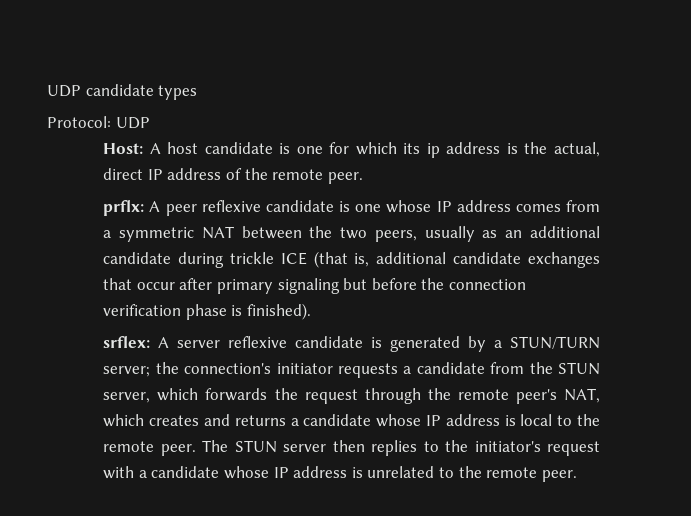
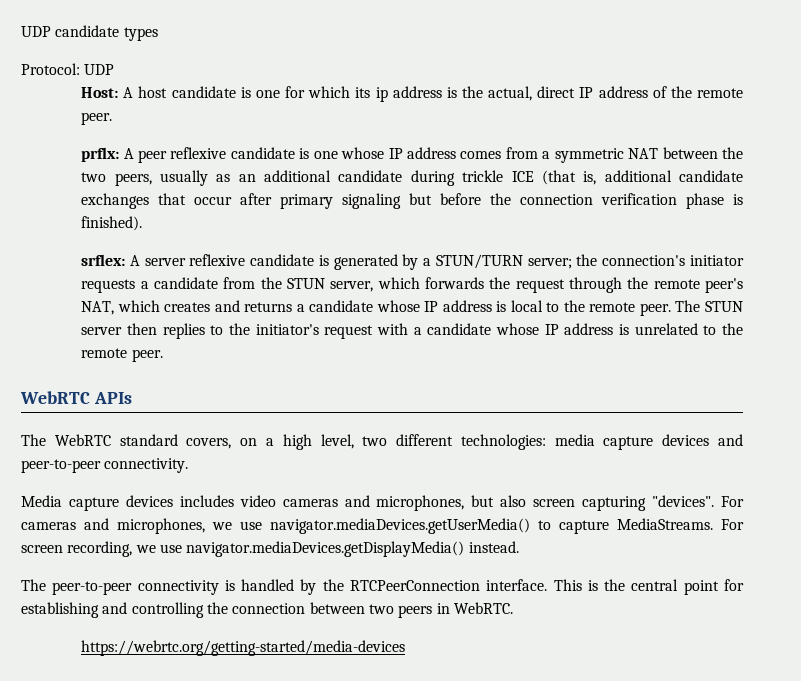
+ WebRTC APIs
+ The WebRTC standard covers, on a high level, two different technologies: media capture devices and peer-to-peer connectivity.
+ Media capture devices includes video cameras and microphones, but also screen capturing "devices". For cameras and microphones, we use navigator.mediaDevices.getUserMedia() to capture MediaStreams. For screen recording, we use navigator.mediaDevices.getDisplayMedia() instead.
+ The peer-to-peer connectivity is handled by the RTCPeerConnection interface. This is the central point for establishing and controlling the connection between two peers in WebRTC.
+ https://webrtc.org/getting-started/media-devices

